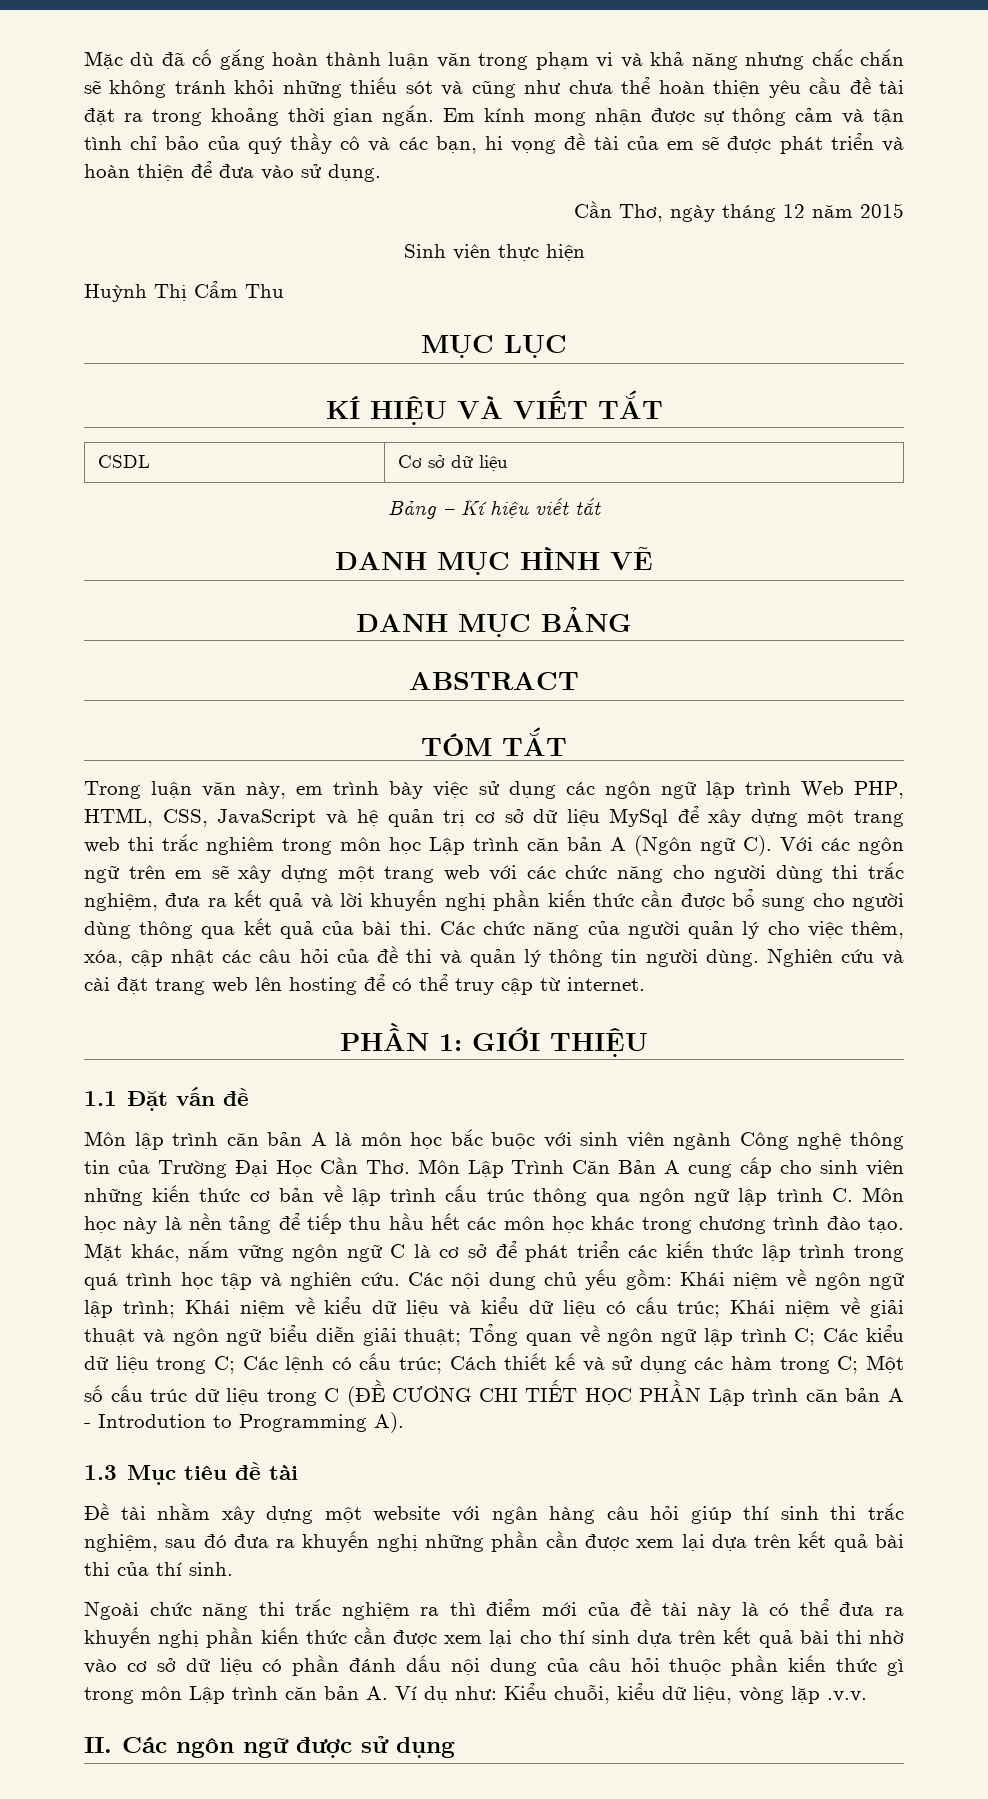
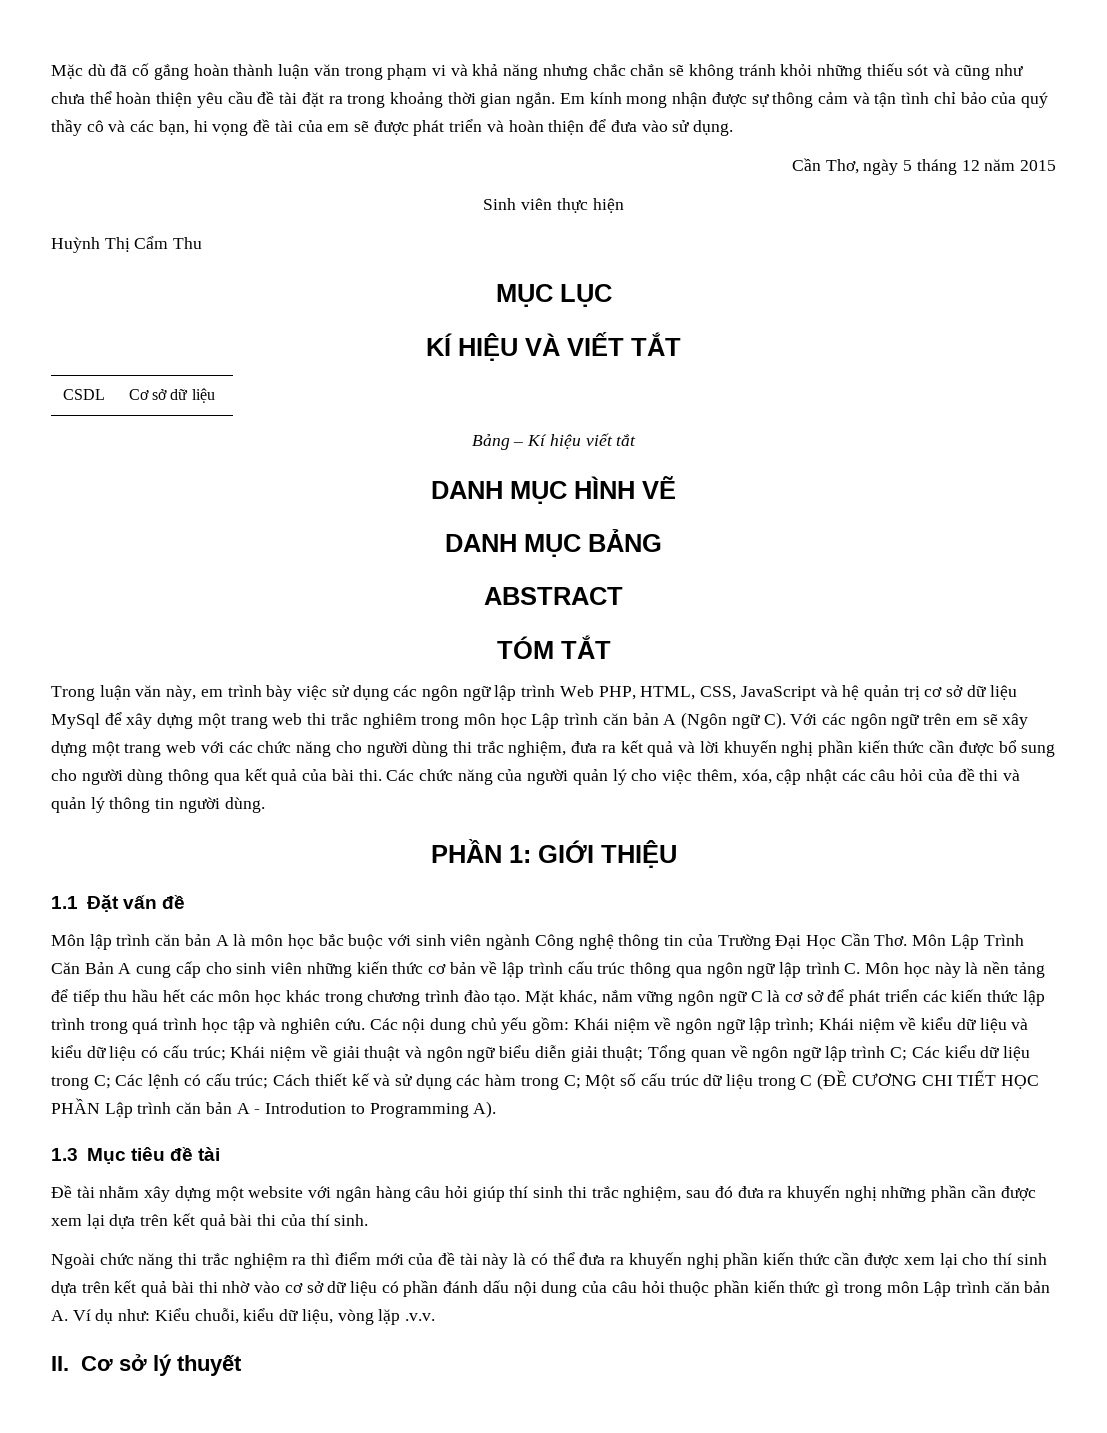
- Cần Thơ, ngày tháng 12 năm 2015
+ Cần Thơ, ngày 5 tháng 12 năm 2015
- Nghiên cứu và cài đặt trang web lên hosting để có thể truy cập từ internet.
- II. Các ngôn ngữ được sử dụng
+ II. Cơ sở lý thuyết

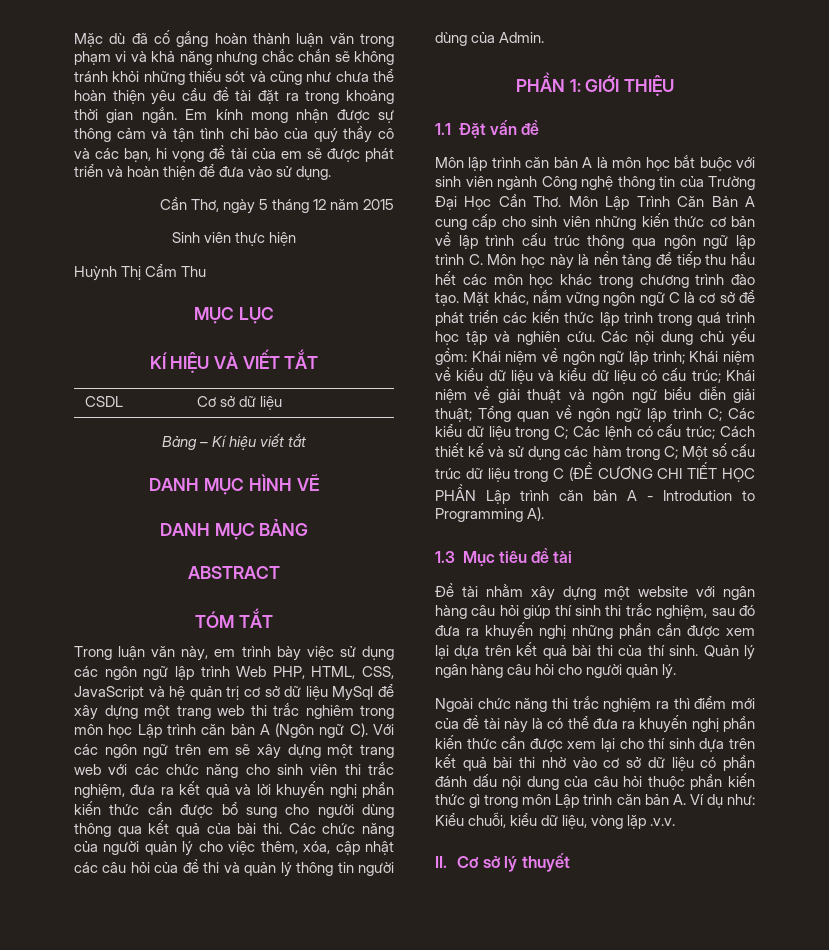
- Trong luận văn này, em trình bày việc sử dụng các ngôn ngữ lập trình Web PHP, HTML, CSS, JavaScript và hệ quản trị cơ sở dữ liệu MySql để xây dựng một trang web thi trắc nghiêm trong môn học Lập trình căn bản A (Ngôn ngữ C). Với các ngôn ngữ trên em sẽ xây dựng một trang web với các chức năng cho người dùng thi trắc nghiệm, đưa ra kết quả và lời khuyến nghị phần kiến thức cần được bổ sung cho người dùng thông qua kết quả của bài thi.
+ Trong luận văn này, em trình bày việc sử dụng các ngôn ngữ lập trình Web PHP, HTML, CSS, JavaScript và hệ quản trị cơ sở dữ liệu MySql để xây dựng một trang web thi trắc nghiêm trong môn học Lập trình căn bản A (Ngôn ngữ C). Với các ngôn ngữ trên em sẽ xây dựng một trang web với các chức năng cho sinh viên thi trắc nghiệm, đưa ra kết quả và lời khuyến nghị phần kiến thức cần được bổ sung cho người dùng thông qua kết quả của bài thi.
- Các chức năng của người quản lý cho việc thêm, xóa, cập nhật các câu hỏi của đề thi và quản lý thông tin người dùng.
+ Các chức năng của người quản lý cho việc thêm, xóa, cập nhật các câu hỏi của đề thi và quản lý thông tin người dùng của Admin.
- Môn lập trình căn bản A là môn học bắc buộc với sinh viên ngành Công nghệ thông tin của Trường Đại Học Cần Thơ. Môn Lập Trình Căn Bản A cung cấp cho sinh viên những kiến thức cơ bản về lập trình cấu trúc thông qua ngôn ngữ lập trình C. Môn học này là nền tảng để tiếp thu hầu hết các môn học khác trong chương trình đào tạo.
+ Môn lập trình căn bản A là môn học bắt buộc với sinh viên ngành Công nghệ thông tin của Trường Đại Học Cần Thơ. Môn Lập Trình Căn Bản A cung cấp cho sinh viên những kiến thức cơ bản về lập trình cấu trúc thông qua ngôn ngữ lập trình C. Môn học này là nền tảng để tiếp thu hầu hết các môn học khác trong chương trình đào tạo.
+ Quản lý ngân hàng câu hỏi cho người quản lý.

